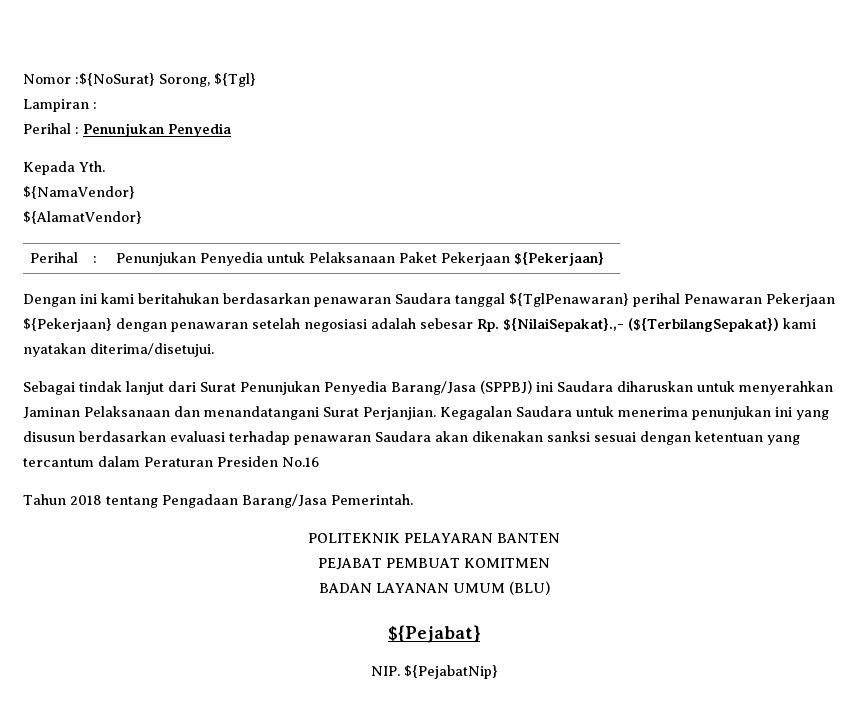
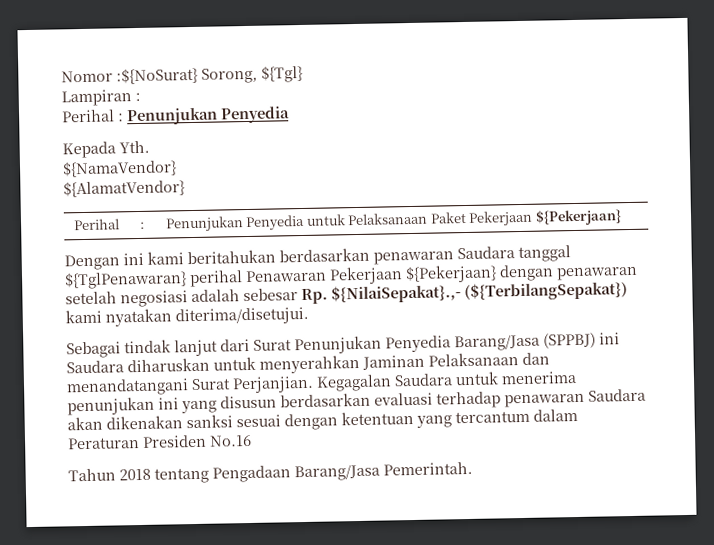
- POLITEKNIK PELAYARAN BANTEN
- PEJABAT PEMBUAT KOMITMEN
- BADAN LAYANAN UMUM (BLU)
- ${Pejabat}
- NIP. ${PejabatNip}

